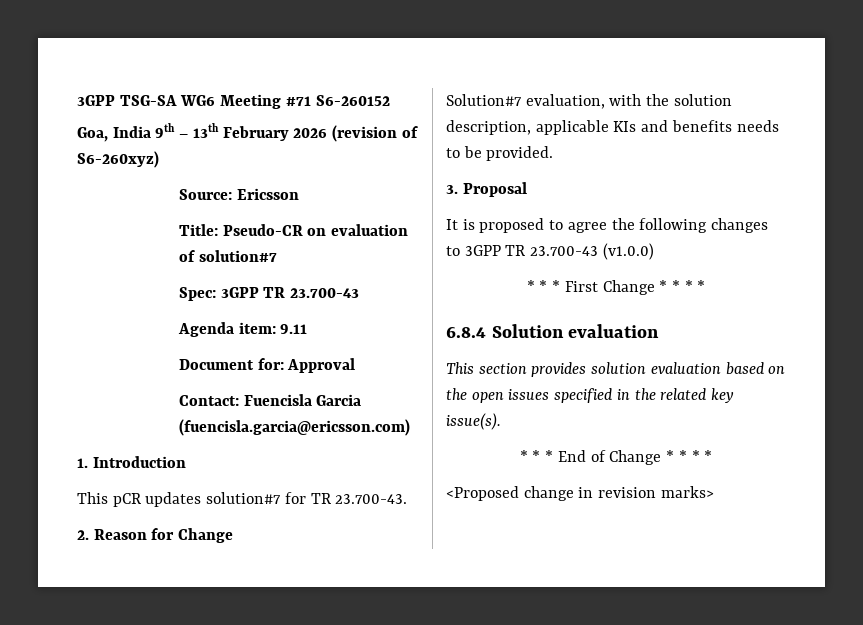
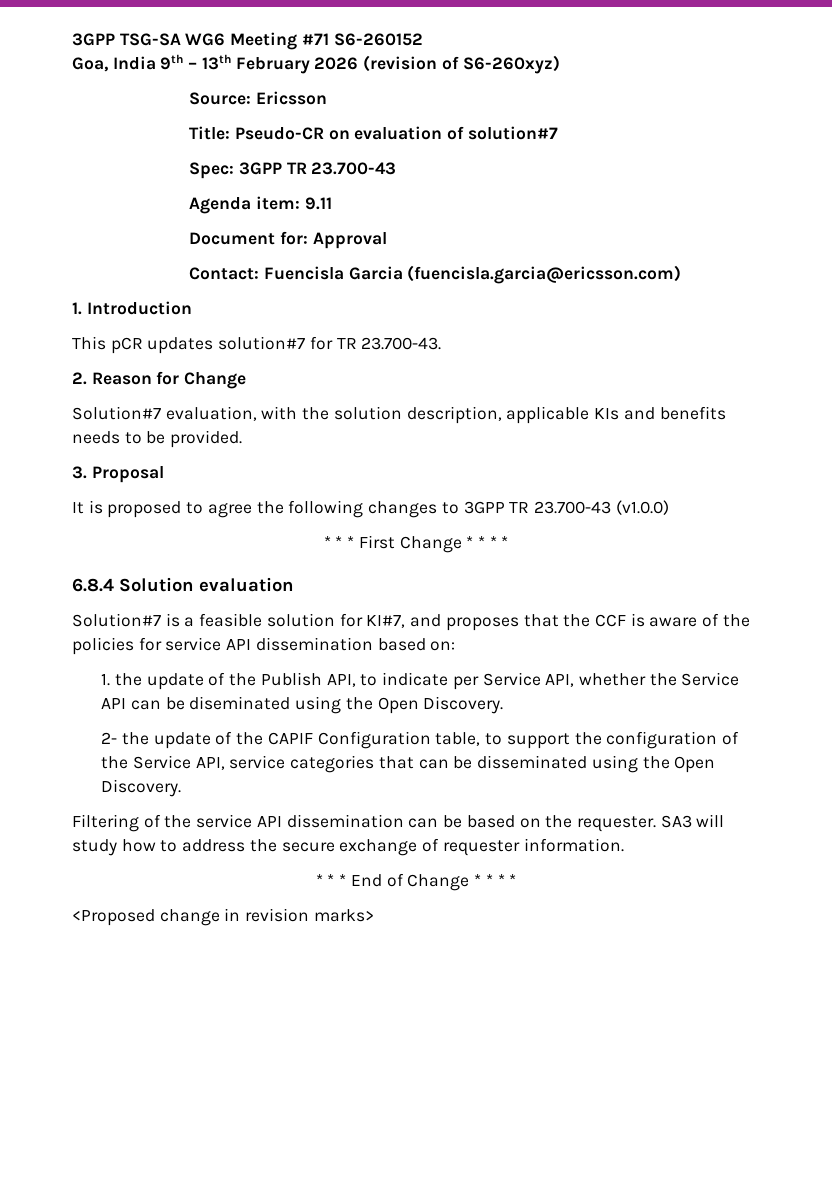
- This section provides solution evaluation based on the open issues specified in the related key issue(s).
+ Solution#7 is a feasible solution for KI#7, and proposes that the CCF is aware of the policies for service API dissemination based on:
+ 1. the update of the Publish API, to indicate per Service API, whether the Service API can be diseminated using the Open Discovery.
+ 2- the update of the CAPIF Configuration table, to support the configuration of the Service API, service categories that can be disseminated using the Open Discovery.
+ Filtering of the service API dissemination can be based on the requester. SA3 will study how to address the secure exchange of requester information.

